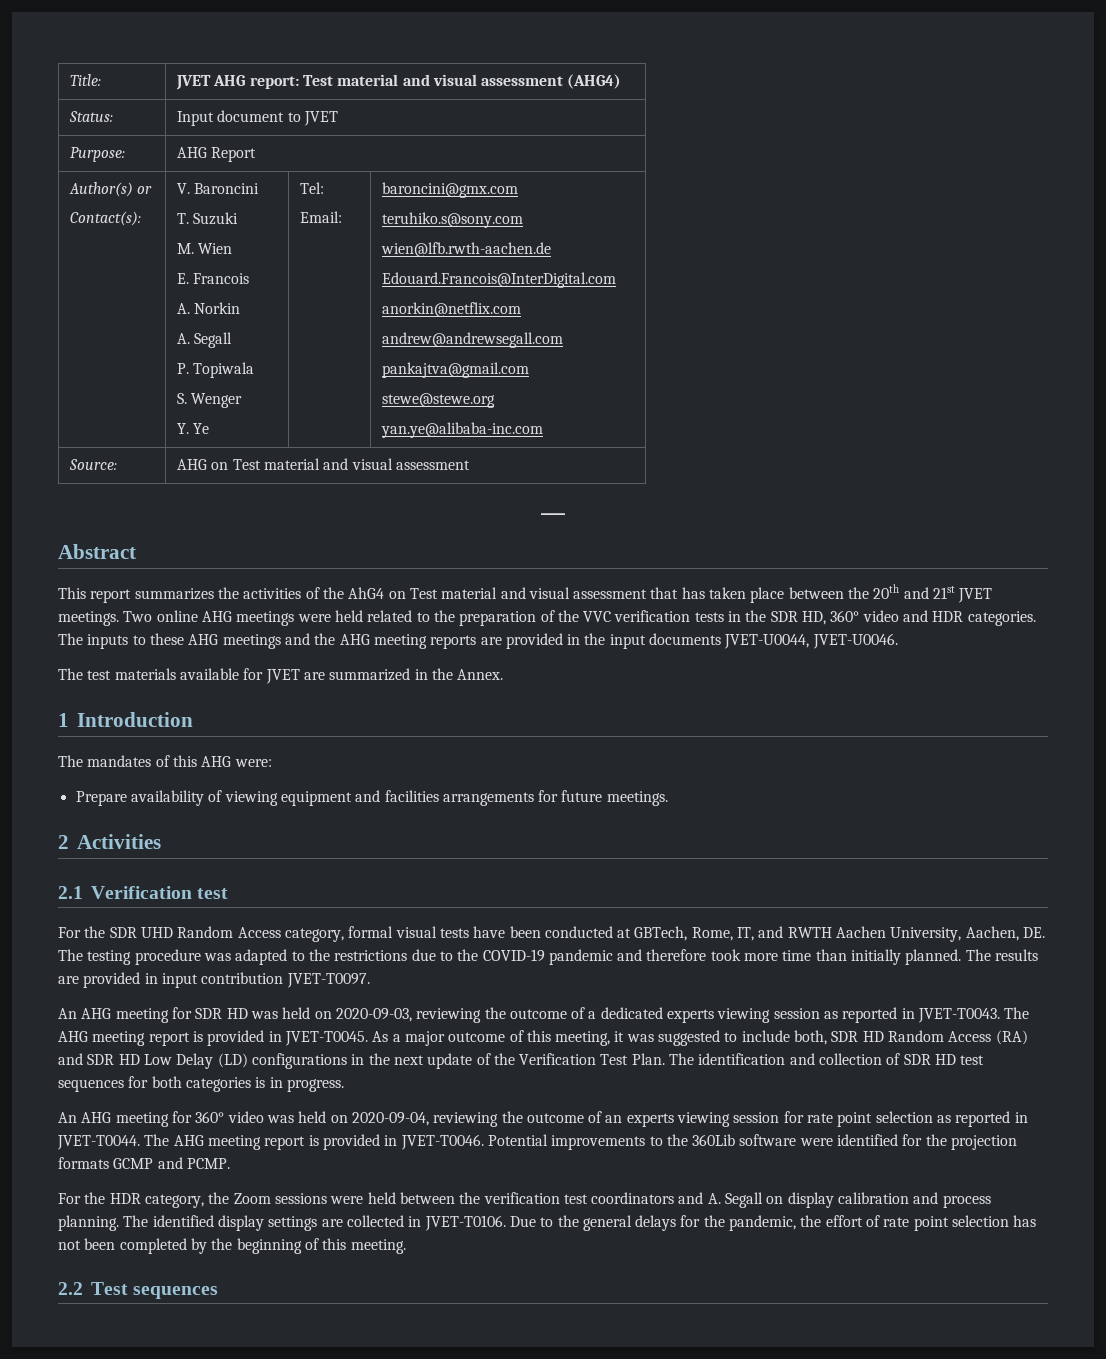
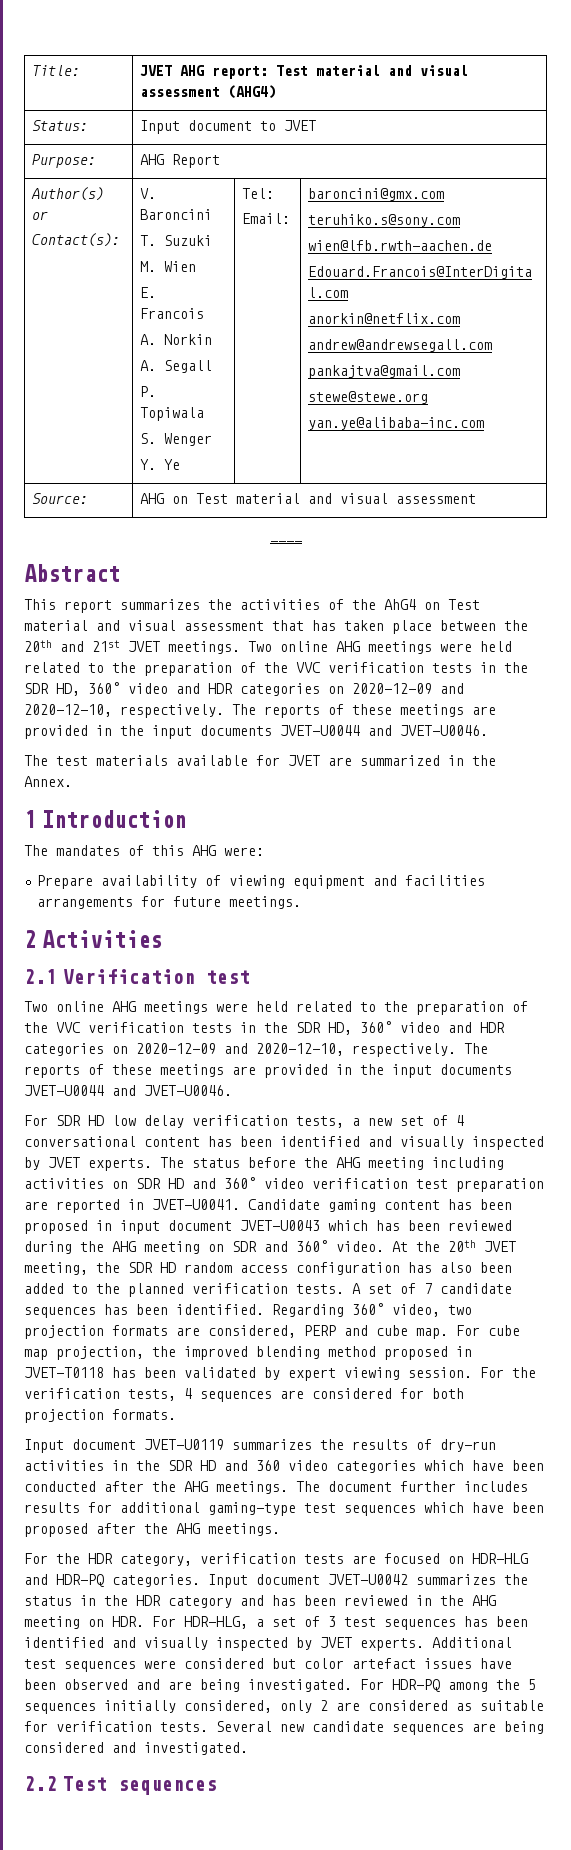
- This report summarizes the activities of the AhG4 on Test material and visual assessment that has taken place between the 20th and 21st JVET meetings. Two online AHG meetings were held related to the preparation of the VVC verification tests in the SDR HD, 360° video and HDR categories. The inputs to these AHG meetings and the AHG meeting reports are provided in the input documents JVET-U0044, JVET-U0046.
+ This report summarizes the activities of the AhG4 on Test material and visual assessment that has taken place between the 20th and 21st JVET meetings. Two online AHG meetings were held related to the preparation of the VVC verification tests in the SDR HD, 360° video and HDR categories on 2020-12-09 and 2020-12-10, respectively. The reports of these meetings are provided in the input documents JVET-U0044 and JVET-U0046.
  2.1 Verification test
- For the SDR UHD Random Access category, formal visual tests have been conducted at GBTech, Rome, IT, and RWTH Aachen University, Aachen, DE. The testing procedure was adapted to the restrictions due to the COVID-19 pandemic and therefore took more time than initially planned. The results are provided in input contribution JVET-T0097.
- An AHG meeting for SDR HD was held on 2020-09-03, reviewing the outcome of a dedicated experts viewing session as reported in JVET-T0043. The AHG meeting report is provided in JVET-T0045. As a major outcome of this meeting, it was suggested to include both, SDR HD Random Access (RA) and SDR HD Low Delay (LD) configurations in the next update of the Verification Test Plan. The identification and collection of SDR HD test sequences for both categories is in progress.
- An AHG meeting for 360° video was held on 2020-09-04, reviewing the outcome of an experts viewing session for rate point selection as reported in JVET-T0044. The AHG meeting report is provided in JVET-T0046. Potential improvements to the 360Lib software were identified for the projection formats GCMP and PCMP.
- For the HDR category, the Zoom sessions were held between the verification test coordinators and A. Segall on display calibration and process planning. The identified display settings are collected in JVET-T0106. Due to the general delays for the pandemic, the effort of rate point selection has not been completed by the beginning of this meeting.
+ Two online AHG meetings were held related to the preparation of the VVC verification tests in the SDR HD, 360° video and HDR categories on 2020-12-09 and 2020-12-10, respectively. The reports of these meetings are provided in the input documents JVET-U0044 and JVET-U0046.
+ For SDR HD low delay verification tests, a new set of 4 conversational content has been identified and visually inspected by JVET experts. The status before the AHG meeting including activities on SDR HD and 360° video verification test preparation are reported in JVET-U0041. Candidate gaming content has been proposed in input document JVET-U0043 which has been reviewed during the AHG meeting on SDR and 360° video. At the 20th JVET meeting, the SDR HD random access configuration has also been added to the planned verification tests. A set of 7 candidate sequences has been identified. Regarding 360° video, two projection formats are considered, PERP and cube map. For cube map projection, the improved blending method proposed in JVET-T0118 has been validated by expert viewing session. For the verification tests, 4 sequences are considered for both projection formats.
+ Input document JVET-U0119 summarizes the results of dry-run activities in the SDR HD and 360 video categories which have been conducted after the AHG meetings. The document further includes results for additional gaming-type test sequences which have been proposed after the AHG meetings.
+ For the HDR category, verification tests are focused on HDR-HLG and HDR-PQ categories. Input document JVET-U0042 summarizes the status in the HDR category and has been reviewed in the AHG meeting on HDR. For HDR-HLG, a set of 3 test sequences has been identified and visually inspected by JVET experts. Additional test sequences were considered but color artefact issues have been observed and are being investigated. For HDR-PQ among the 5 sequences initially considered, only 2 are considered as suitable for verification tests. Several new candidate sequences are being considered and investigated.

